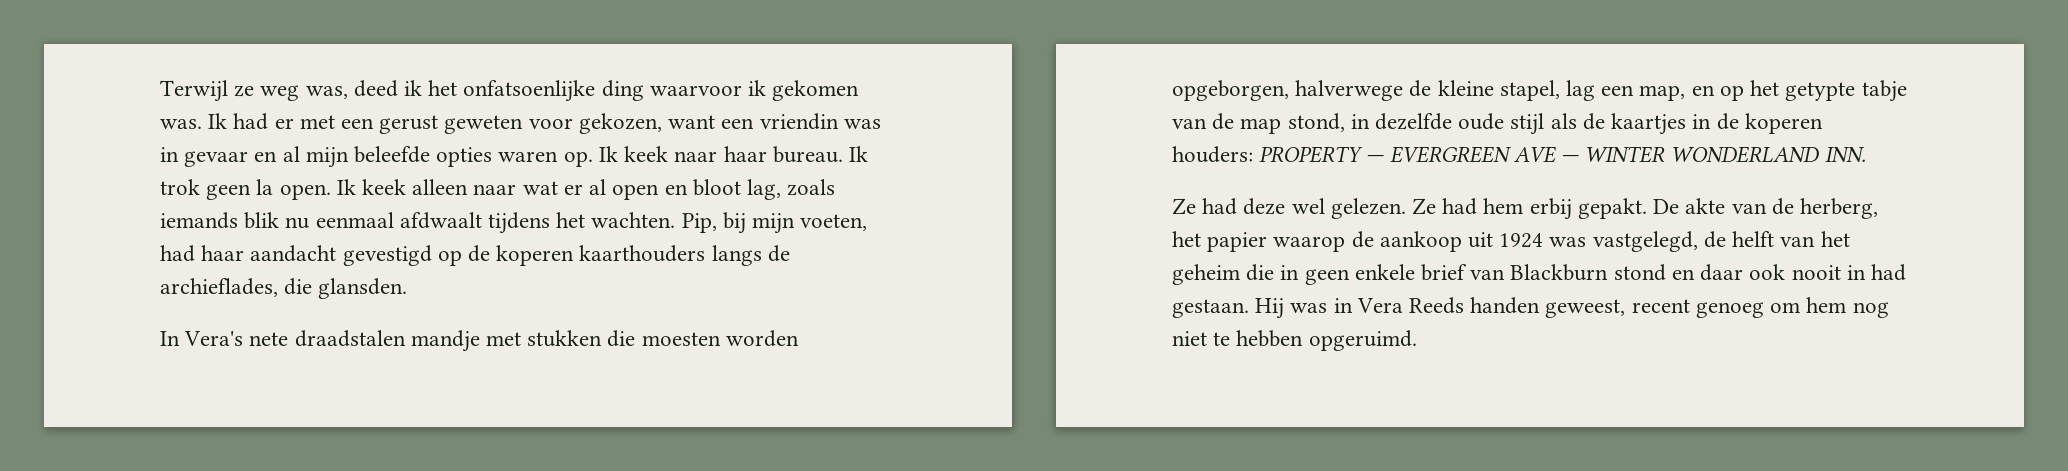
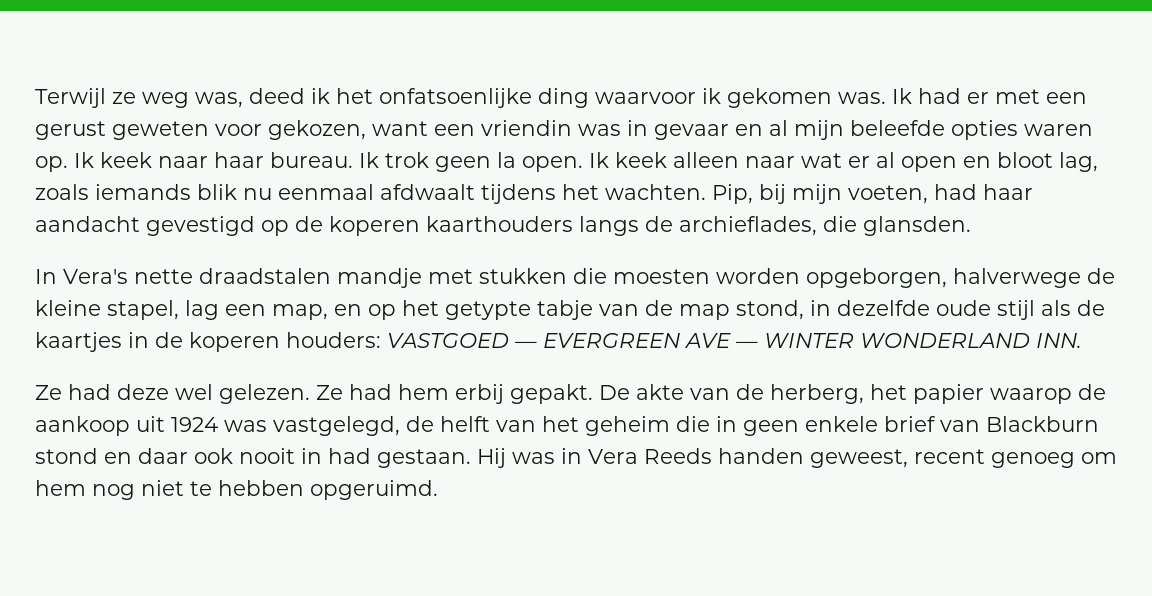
- In Vera's nete draadstalen mandje met stukken die moesten worden opgeborgen, halverwege de kleine stapel, lag een map, en op het getypte tabje van de map stond, in dezelfde oude stijl als de kaartjes in de koperen houders: PROPERTY — EVERGREEN AVE — WINTER WONDERLAND INN.
+ In Vera's nette draadstalen mandje met stukken die moesten worden opgeborgen, halverwege de kleine stapel, lag een map, en op het getypte tabje van de map stond, in dezelfde oude stijl als de kaartjes in de koperen houders: VASTGOED — EVERGREEN AVE — WINTER WONDERLAND INN.

